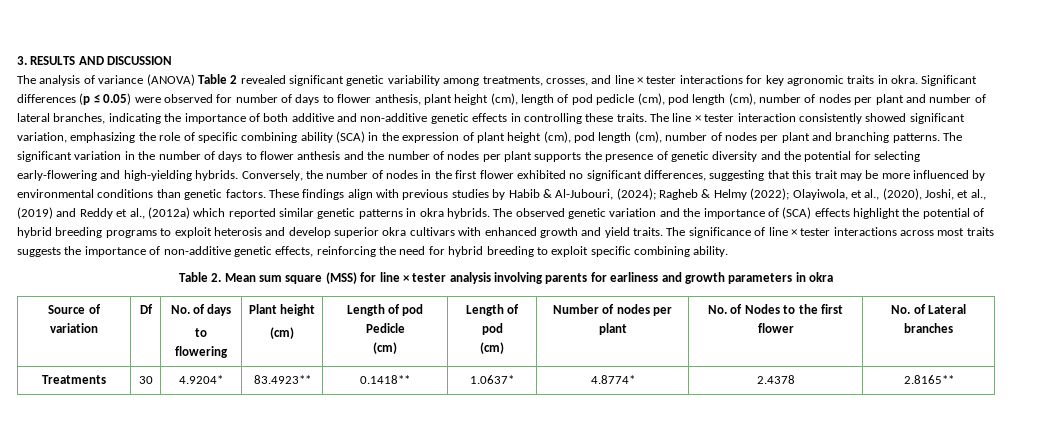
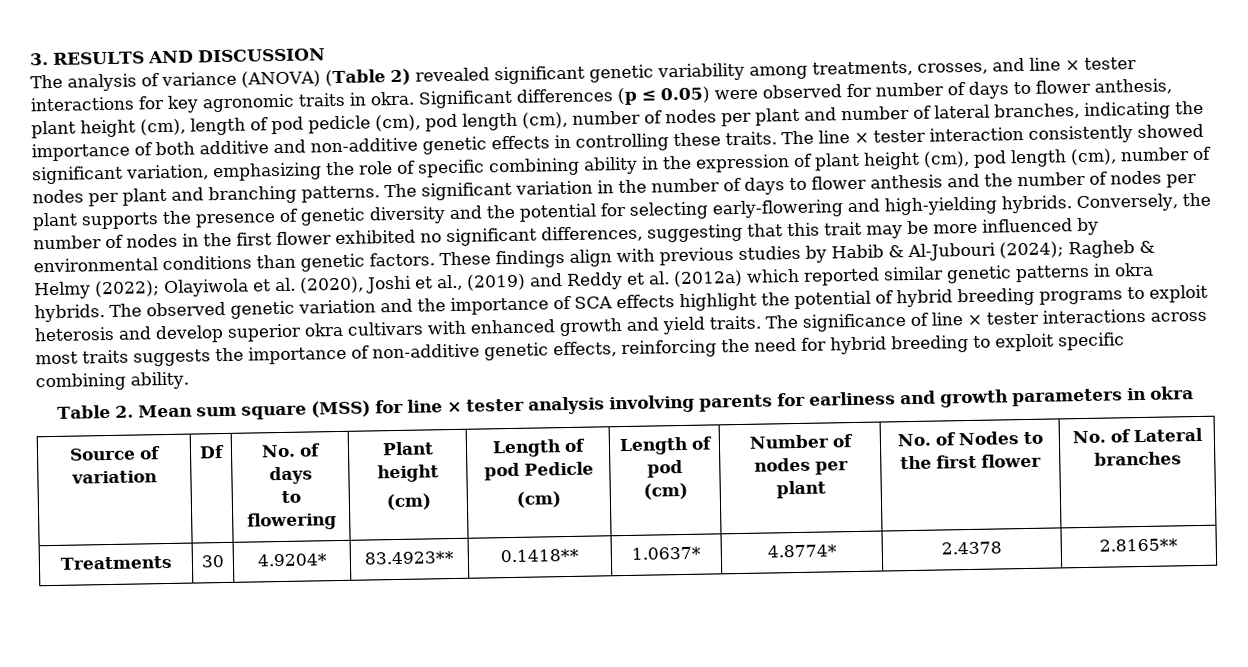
- The analysis of variance (ANOVA) Table 2 revealed significant genetic variability among treatments, crosses, and line × tester interactions for key agronomic traits in okra.
+ The analysis of variance (ANOVA) (Table 2) revealed significant genetic variability among treatments, crosses, and line × tester interactions for key agronomic traits in okra.
- The line × tester interaction consistently showed significant variation, emphasizing the role of specific combining ability (SCA) in the expression of plant height (cm), pod length (cm), number of nodes per plant and branching patterns.
+ The line × tester interaction consistently showed significant variation, emphasizing the role of specific combining ability in the expression of plant height (cm), pod length (cm), number of nodes per plant and branching patterns.
- These findings align with previous studies by Habib & Al-Jubouri, (2024); Ragheb & Helmy (2022); Olayiwola, et al., (2020), Joshi, et al., (2019) and Reddy et al., (2012a) which reported similar genetic patterns in okra hybrids.
+ These findings align with previous studies by Habib & Al-Jubouri (2024); Ragheb & Helmy (2022); Olayiwola et al. (2020), Joshi et al., (2019) and Reddy et al. (2012a) which reported similar genetic patterns in okra hybrids.
- The observed genetic variation and the importance of (SCA) effects highlight the potential of hybrid breeding programs to exploit heterosis and develop superior okra cultivars with enhanced growth and yield traits.
+ The observed genetic variation and the importance of SCA effects highlight the potential of hybrid breeding programs to exploit heterosis and develop superior okra cultivars with enhanced growth and yield traits.

